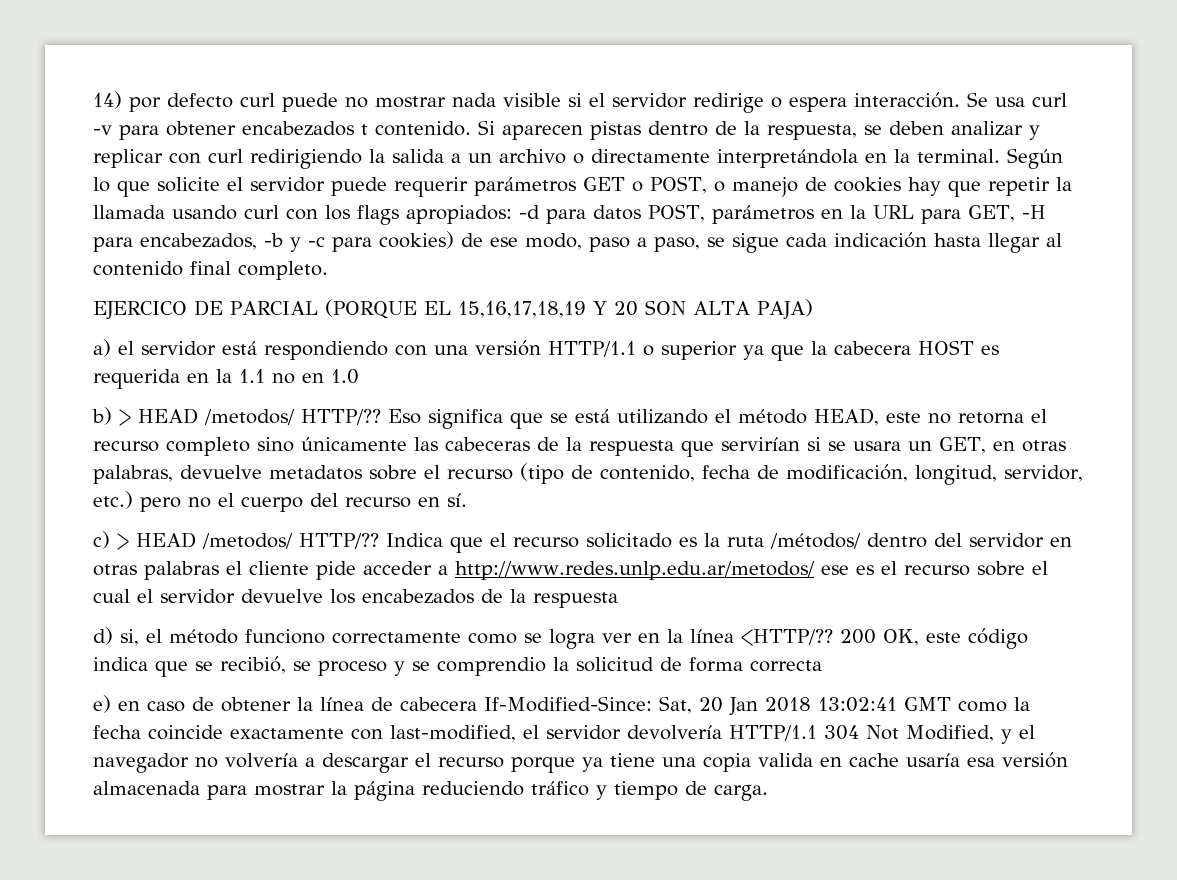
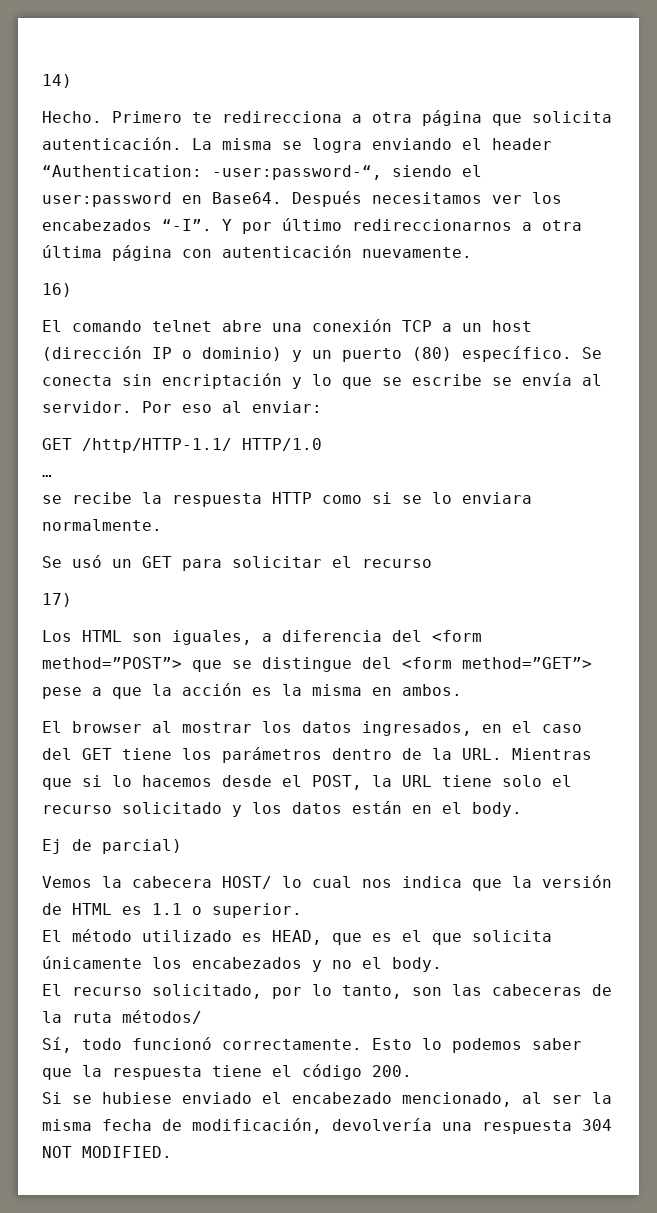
- 14) por defecto curl puede no mostrar nada visible si el servidor redirige o espera interacción. Se usa curl -v para obtener encabezados t contenido. Si aparecen pistas dentro de la respuesta, se deben analizar y replicar con curl redirigiendo la salida a un archivo o directamente interpretándola en la terminal. Según lo que solicite el servidor puede requerir parámetros GET o POST, o manejo de cookies hay que repetir la llamada usando curl con los flags apropiados: -d para datos POST, parámetros en la URL para GET, -H para encabezados, -b y -c para cookies) de ese modo, paso a paso, se sigue cada indicación hasta llegar al contenido final completo.
- EJERCICO DE PARCIAL (PORQUE EL 15,16,17,18,19 Y 20 SON ALTA PAJA)
- a) el servidor está respondiendo con una versión HTTP/1.1 o superior ya que la cabecera HOST es requerida en la 1.1 no en 1.0
- b) > HEAD /metodos/ HTTP/?? Eso significa que se está utilizando el método HEAD, este no retorna el recurso completo sino únicamente las cabeceras de la respuesta que servirían si se usara un GET, en otras palabras, devuelve metadatos sobre el recurso (tipo de contenido, fecha de modificación, longitud, servidor, etc.) pero no el cuerpo del recurso en sí.
- c) > HEAD /metodos/ HTTP/?? Indica que el recurso solicitado es la ruta /métodos/ dentro del servidor en otras palabras el cliente pide acceder a http://www.redes.unlp.edu.ar/metodos/ ese es el recurso sobre el cual el servidor devuelve los encabezados de la respuesta
- d) si, el método funciono correctamente como se logra ver en la línea <HTTP/?? 200 OK, este código indica que se recibió, se proceso y se comprendio la solicitud de forma correcta
- e) en caso de obtener la línea de cabecera If-Modified-Since: Sat, 20 Jan 2018 13:02:41 GMT como la fecha coincide exactamente con last-modified, el servidor devolvería HTTP/1.1 304 Not Modified, y el navegador no volvería a descargar el recurso porque ya tiene una copia valida en cache usaría esa versión almacenada para mostrar la página reduciendo tráfico y tiempo de carga.
+ 14)
+ Hecho. Primero te redirecciona a otra página que solicita autenticación. La misma se logra enviando el header “Authentication: -user:password-“, siendo el user:password en Base64. Después necesitamos ver los encabezados “-I”. Y por último redireccionarnos a otra última página con autenticación nuevamente.
+ 16)
+ El comando telnet abre una conexión TCP a un host (dirección IP o dominio) y un puerto (80) específico. Se conecta sin encriptación y lo que se escribe se envía al servidor. Por eso al enviar:
+ GET /http/HTTP-1.1/ HTTP/1.0
+ …
+ se recibe la respuesta HTTP como si se lo enviara normalmente.
+ Se usó un GET para solicitar el recurso
+ 17)
+ Los HTML son iguales, a diferencia del <form method=”POST”> que se distingue del <form method=”GET”> pese a que la acción es la misma en ambos.
+ El browser al mostrar los datos ingresados, en el caso del GET tiene los parámetros dentro de la URL. Mientras que si lo hacemos desde el POST, la URL tiene solo el recurso solicitado y los datos están en el body.
+ Ej de parcial)
+ Vemos la cabecera HOST/ lo cual nos indica que la versión de HTML es 1.1 o superior.
+ El método utilizado es HEAD, que es el que solicita únicamente los encabezados y no el body.
+ El recurso solicitado, por lo tanto, son las cabeceras de la ruta métodos/
+ Sí, todo funcionó correctamente. Esto lo podemos saber que la respuesta tiene el código 200.
+ Si se hubiese enviado el encabezado mencionado, al ser la misma fecha de modificación, devolvería una respuesta 304 NOT MODIFIED.

